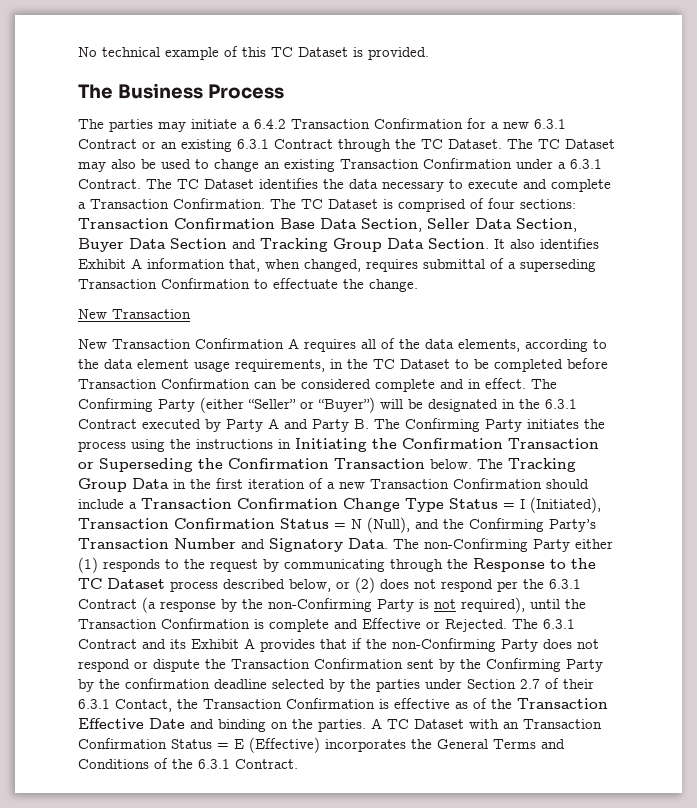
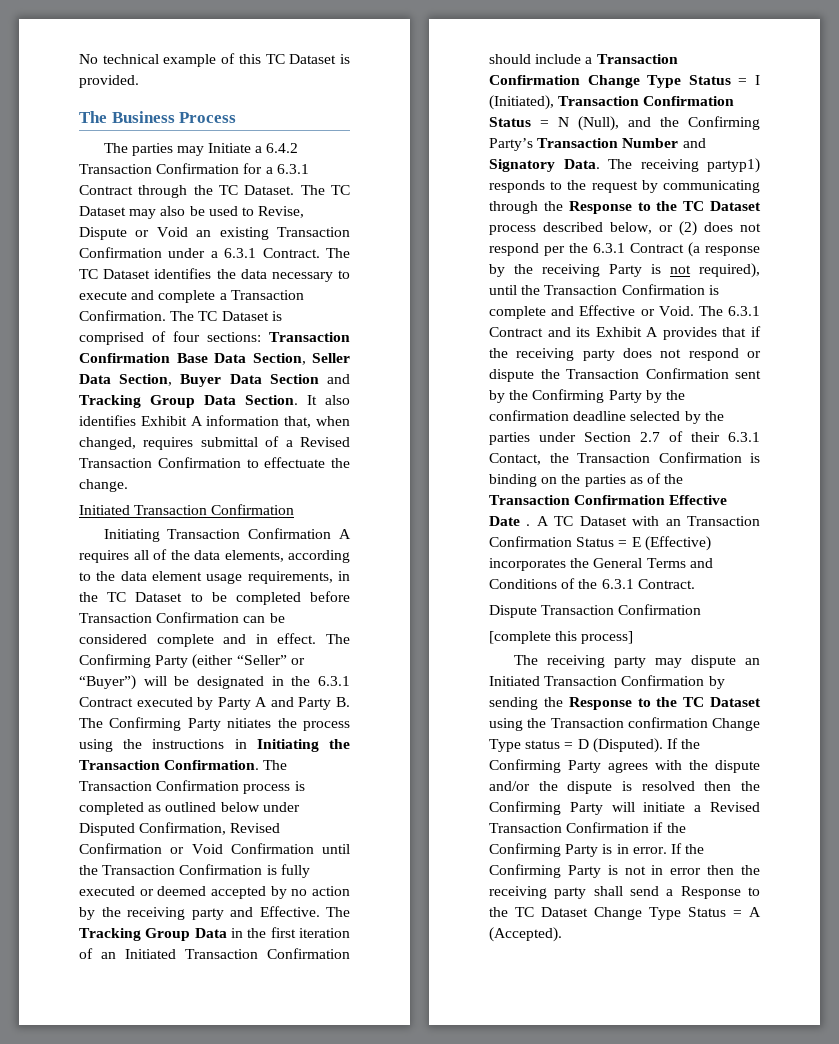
- The parties may initiate a 6.4.2 Transaction Confirmation for a new 6.3.1 Contract or an existing 6.3.1 Contract through the TC Dataset.
+ The parties may Initiate a 6.4.2 Transaction Confirmation for a 6.3.1 Contract through the TC Dataset.
- The TC Dataset may also be used to change an existing Transaction Confirmation under a 6.3.1 Contract.
+ The TC Dataset may also be used to Revise, Dispute or Void an existing Transaction Confirmation under a 6.3.1 Contract.
- It also identifies Exhibit A information that, when changed, requires submittal of a superseding Transaction Confirmation to effectuate the change.
- New Transaction
- New Transaction Confirmation A requires all of the data elements, according to the data element usage requirements, in the TC Dataset to be completed before Transaction Confirmation can be considered complete and in effect.
+ It also identifies Exhibit A information that, when changed, requires submittal of a Revised Transaction Confirmation to effectuate the change.
+ Initiated Transaction Confirmation
+ Initiating Transaction Confirmation A requires all of the data elements, according to the data element usage requirements, in the TC Dataset to be completed before Transaction Confirmation can be considered complete and in effect.
- The Confirming Party (either “Seller” or “Buyer”) will be designated in the 6.3.1 Contract executed by Party A and Party B. The Confirming Party initiates the process using the instructions in Initiating the Confirmation Transaction or Superseding the Confirmation Transaction below.
+ The Confirming Party (either “Seller” or “Buyer”) will be designated in the 6.3.1 Contract executed by Party A and Party B. The Confirming Party nitiates the process using the instructions in Initiating the Transaction Confirmation. The Transaction Confirmation process is completed as outlined below under Disputed Confirmation, Revised Confirmation or Void Confirmation until the Transaction Confirmation is fully executed or deemed accepted by no action by the receiving party and Effective.
- The Tracking Group Data in the first iteration of a new Transaction Confirmation should include a Transaction Confirmation Change Type Status = I (Initiated), Transaction Confirmation Status = N (Null), and the Confirming Party’s Transaction Number and Signatory Data.
+ The Tracking Group Data in the first iteration of an Initiated Transaction Confirmation should include a Transaction Confirmation Change Type Status = I (Initiated), Transaction Confirmation Status = N (Null), and the Confirming Party’s Transaction Number and Signatory Data.
- The non-Confirming Party either (1) responds to the request by communicating through the Response to the TC Dataset process described below, or (2) does not respond per the 6.3.1 Contract (a response by the non-Confirming Party is not required), until the Transaction Confirmation is complete and Effective or Rejected.
+ The receiving partyp1) responds to the request by communicating through the Response to the TC Dataset process described below, or (2) does not respond per the 6.3.1 Contract (a response by the receiving Party is not required), until the Transaction Confirmation is complete and Effective or Void.
- The 6.3.1 Contract and its Exhibit A provides that if the non-Confirming Party does not respond or dispute the Transaction Confirmation sent by the Confirming Party by the confirmation deadline selected by the parties under Section 2.7 of their 6.3.1 Contact, the Transaction Confirmation is effective as of the Transaction Effective Date and binding on the parties.
+ The 6.3.1 Contract and its Exhibit A provides that if the receiving party does not respond or dispute the Transaction Confirmation sent by the Confirming Party by the confirmation deadline selected by the parties under Section 2.7 of their 6.3.1 Contact, the Transaction Confirmation is binding on the parties as of the Transaction Confirmation Effective Date .
+ Dispute Transaction Confirmation
+ [complete this process]
+ The receiving party may dispute an Initiated Transaction Confirmation by sending the Response to the TC Dataset using the Transaction confirmation Change Type status = D (Disputed). If the Confirming Party agrees with the dispute and/or the dispute is resolved then the Confirming Party will initiate a Revised Transaction Confirmation if the Confirming Party is in error. If the Confirming Party is not in error then the receiving party shall send a Response to the TC Dataset Change Type Status = A (Accepted).

